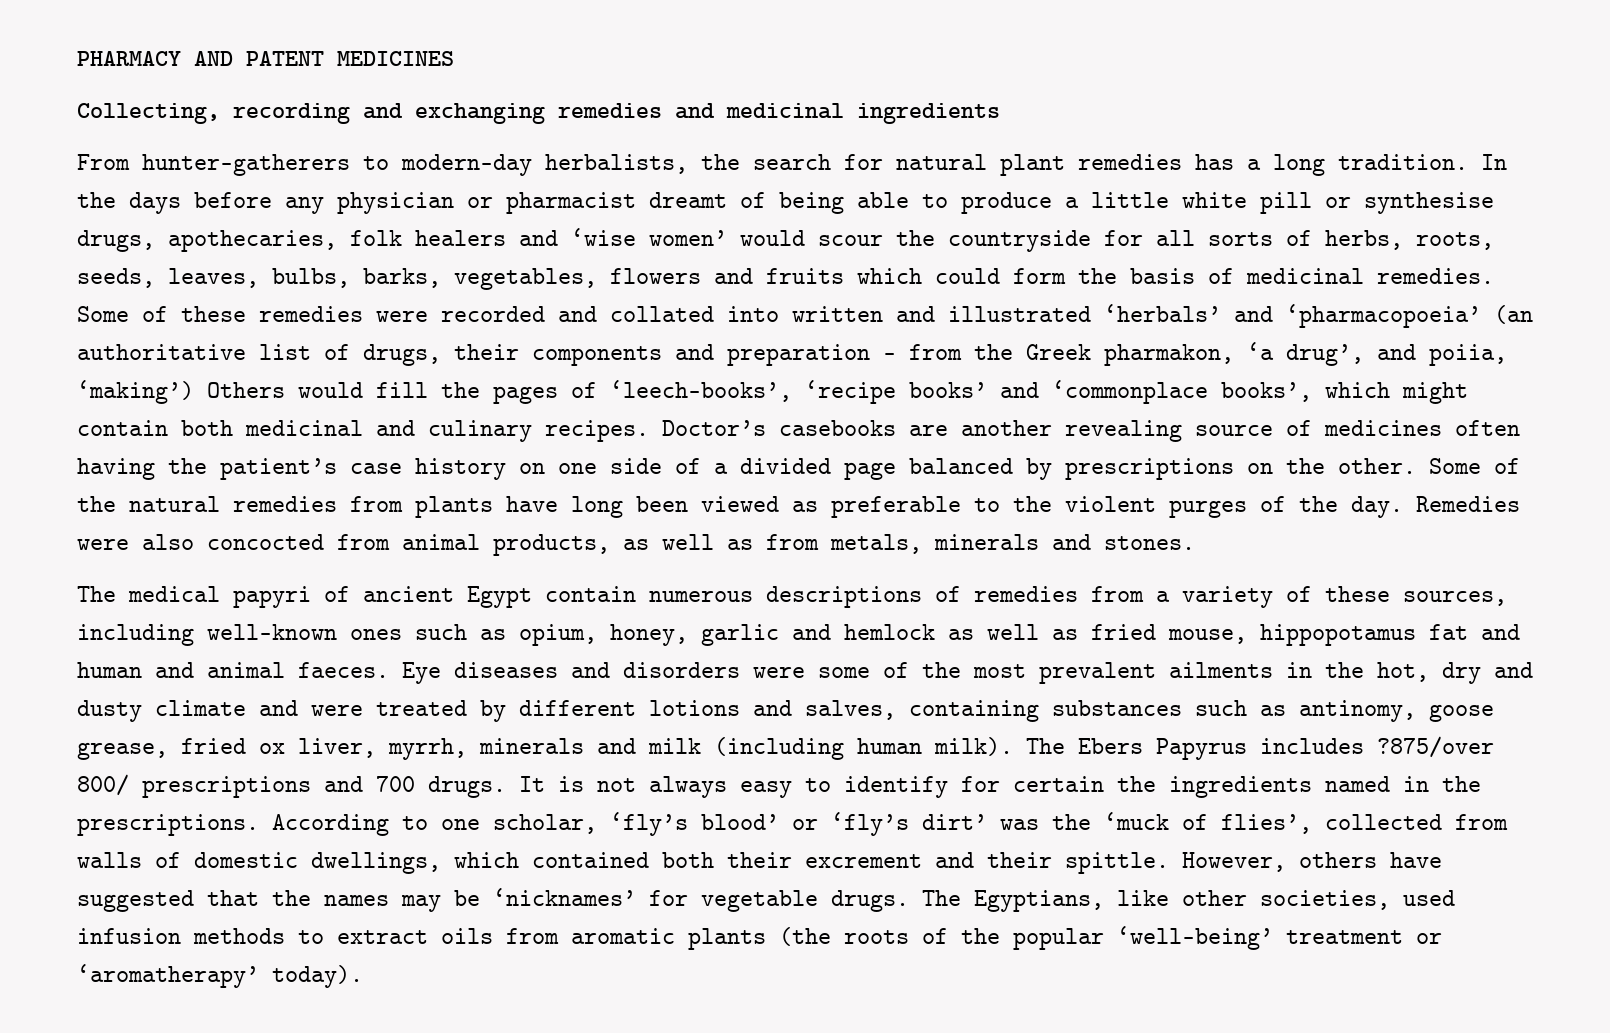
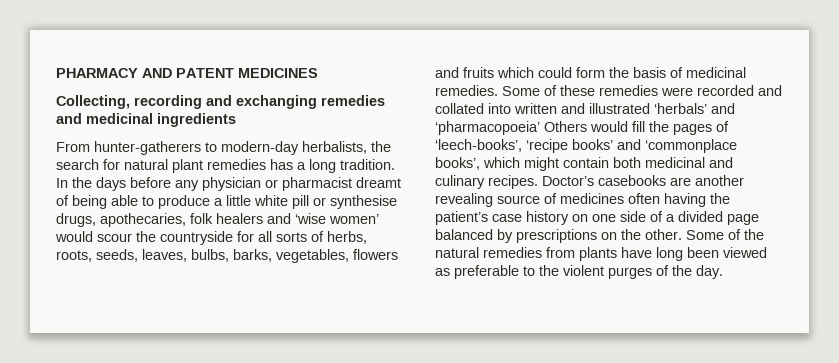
- Some of these remedies were recorded and collated into written and illustrated ‘herbals’ and ‘pharmacopoeia’ (an authoritative list of drugs, their components and preparation – from the Greek pharmakon, ‘a drug’, and poiia, ‘making’) Others would fill the pages of ‘leech-books’, ‘recipe books’ and ‘commonplace books’, which might contain both medicinal and culinary recipes.
+ Some of these remedies were recorded and collated into written and illustrated ‘herbals’ and ‘pharmacopoeia’ Others would fill the pages of ‘leech-books’, ‘recipe books’ and ‘commonplace books’, which might contain both medicinal and culinary recipes.
- Remedies were also concocted from animal products, as well as from metals, minerals and stones.
- The medical papyri of ancient Egypt contain numerous descriptions of remedies from a variety of these sources, including well-known ones such as opium, honey, garlic and hemlock as well as fried mouse, hippopotamus fat and human and animal faeces. Eye diseases and disorders were some of the most prevalent ailments in the hot, dry and dusty climate and were treated by different lotions and salves, containing substances such as antinomy, goose grease, fried ox liver, myrrh, minerals and milk (including human milk). The Ebers Papyrus includes ?875/over 800/ prescriptions and 700 drugs. It is not always easy to identify for certain the ingredients named in the prescriptions. According to one scholar, ‘fly’s blood’ or ‘fly’s dirt’ was the ‘muck of flies’, collected from walls of domestic dwellings, which contained both their excrement and their spittle. However, others have suggested that the names may be ‘nicknames’ for vegetable drugs. The Egyptians, like other societies, used infusion methods to extract oils from aromatic plants (the roots of the popular ‘well-being’ treatment or ‘aromatherapy’ today).

